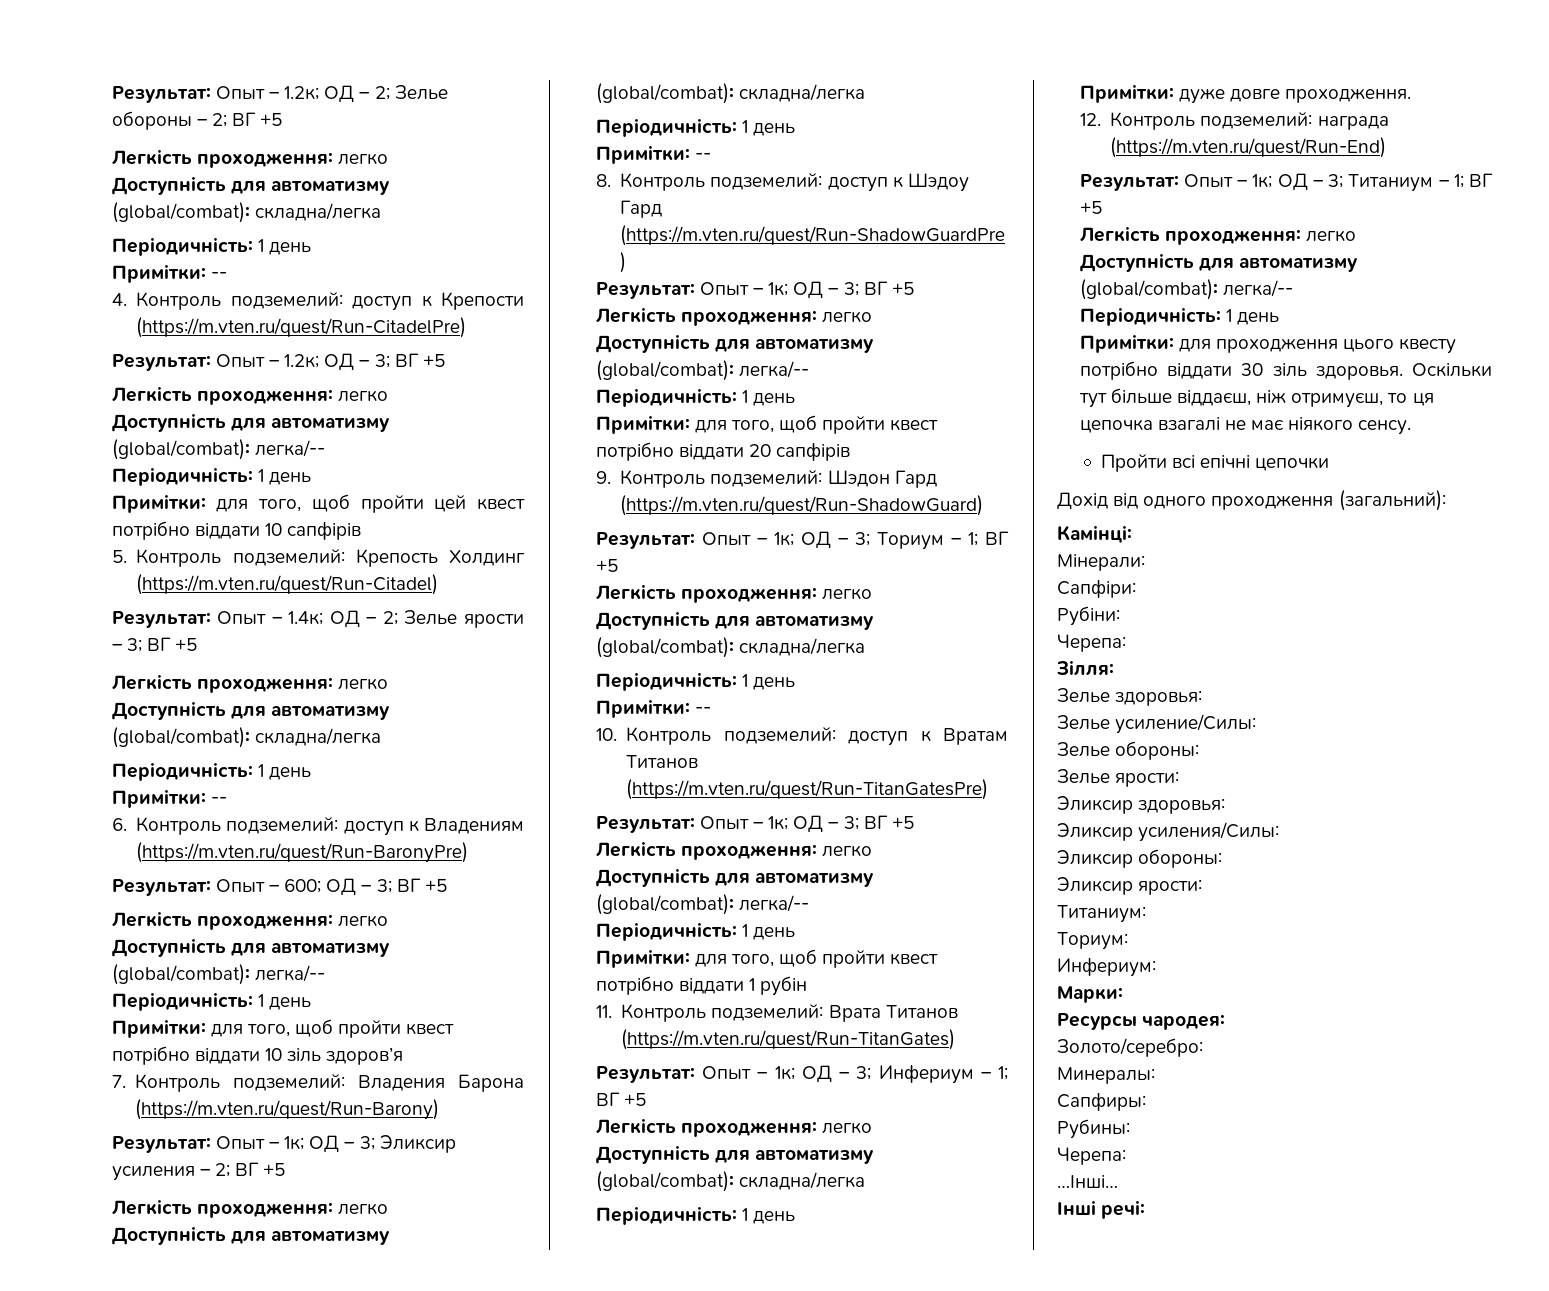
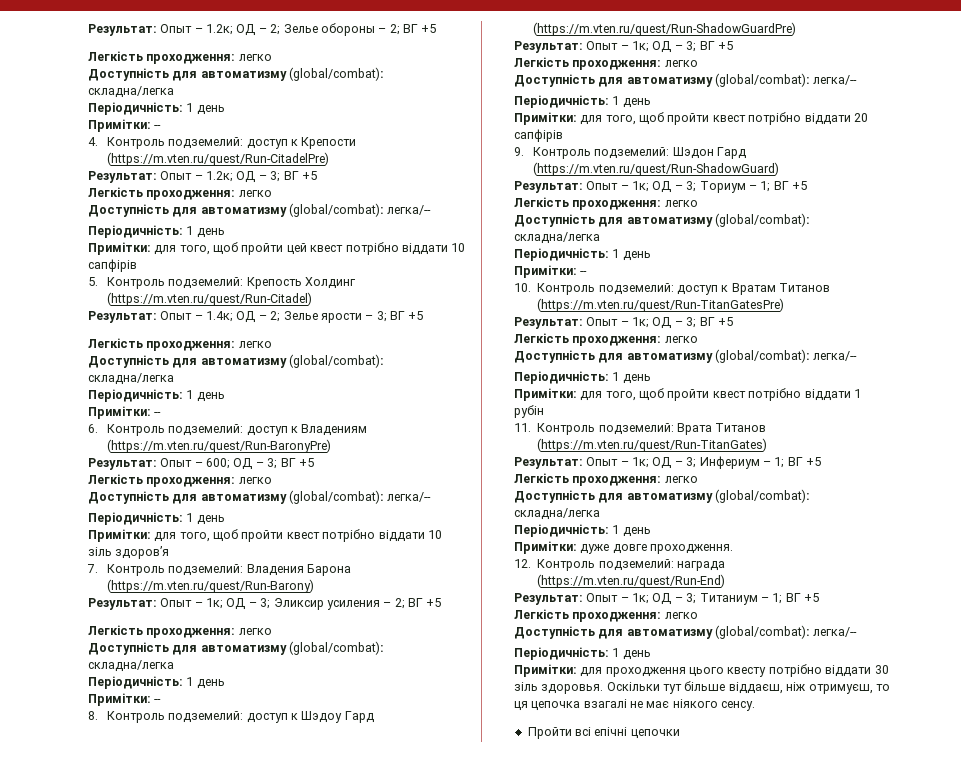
- Дохід від одного проходження (загальний):
- Камінці:
- Мінерали:
- Сапфіри:
- Рубіни:
- Черепа:
- Зілля:
- Зелье здоровья:
- Зелье усиление/Силы:
- Зелье обороны:
- Зелье ярости:
- Эликсир здоровья:
- Эликсир усиления/Силы:
- Эликсир обороны:
- Эликсир ярости:
- Титаниум:
- Ториум:
- Инфериум:
- Марки:
- Ресурсы чародея:
- Золото/серебро:
- Минералы:
- Сапфиры:
- Рубины:
- Черепа:
- …Інші…
- Інші речі:

